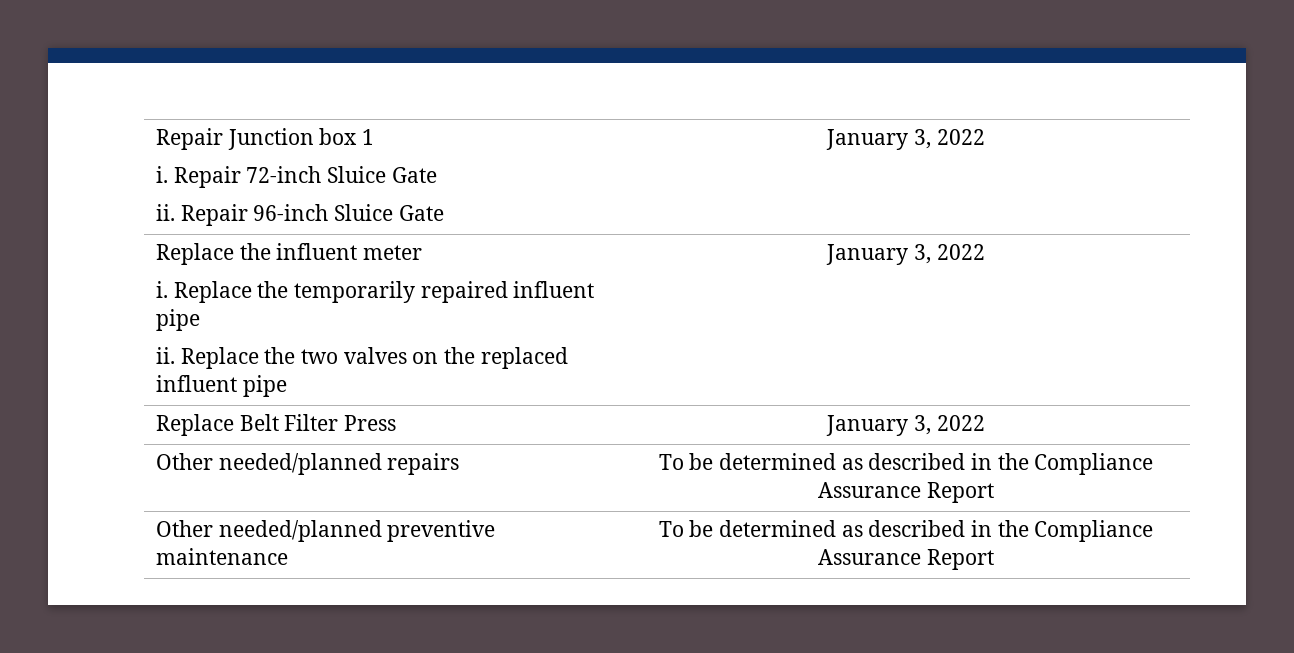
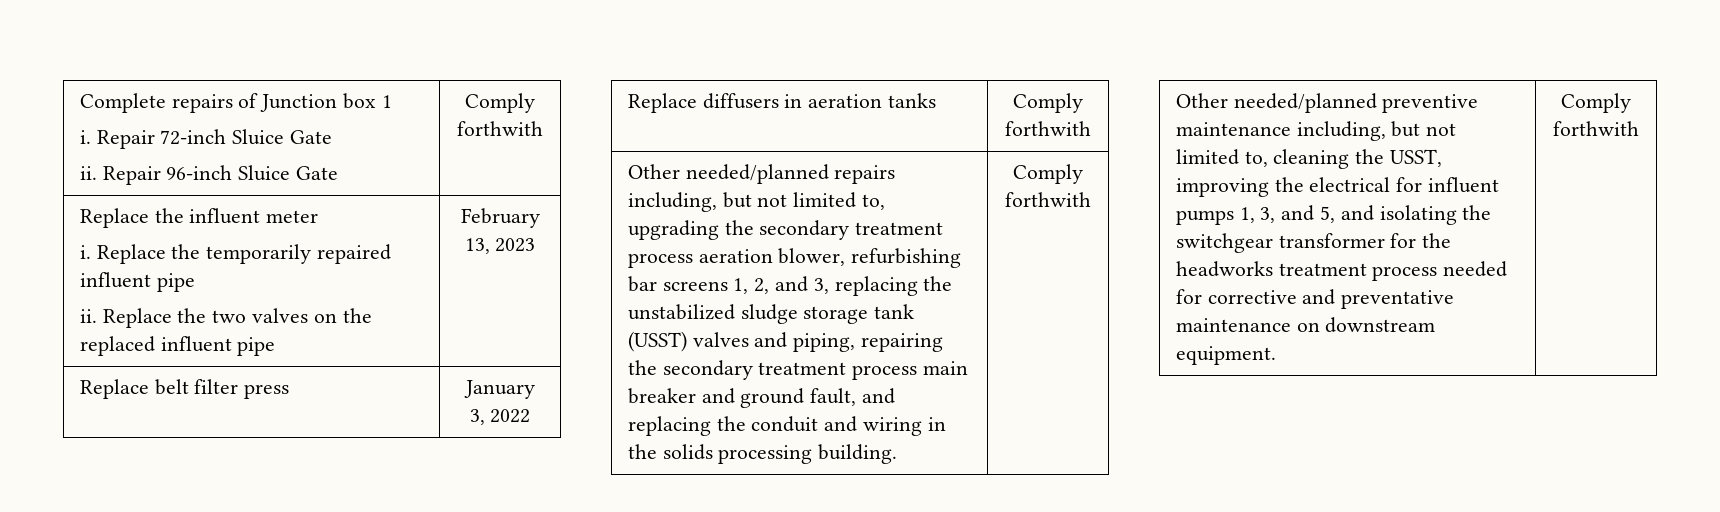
- Repair Junction box 1
+ Complete repairs of Junction box 1
  i. Repair 72-inch Sluice Gate
- ii. Repair 96-inch Sluice Gate | January 3, 2022
+ ii. Repair 96-inch Sluice Gate | Comply forthwith
  Replace the influent meter
  i. Replace the temporarily repaired influent pipe
- ii. Replace the two valves on the replaced influent pipe | January 3, 2022
- Replace Belt Filter Press | January 3, 2022
- Other needed/planned repairs | To be determined as described in the Compliance Assurance Report
- Other needed/planned preventive maintenance | To be determined as described in the Compliance Assurance Report
+ ii. Replace the two valves on the replaced influent pipe | February 13, 2023
+ Replace belt filter press | January 3, 2022
+ Replace diffusers in aeration tanks | Comply forthwith
+ Other needed/planned repairs including, but not limited to, upgrading the secondary treatment process aeration blower, refurbishing bar screens 1, 2, and 3, replacing the unstabilized sludge storage tank (USST) valves and piping, repairing the secondary treatment process main breaker and ground fault, and replacing the conduit and wiring in the solids processing building. | Comply forthwith
+ Other needed/planned preventive maintenance including, but not limited to, cleaning the USST, improving the electrical for influent pumps 1, 3, and 5, and isolating the switchgear transformer for the headworks treatment process needed for corrective and preventative maintenance on downstream equipment. | Comply forthwith

